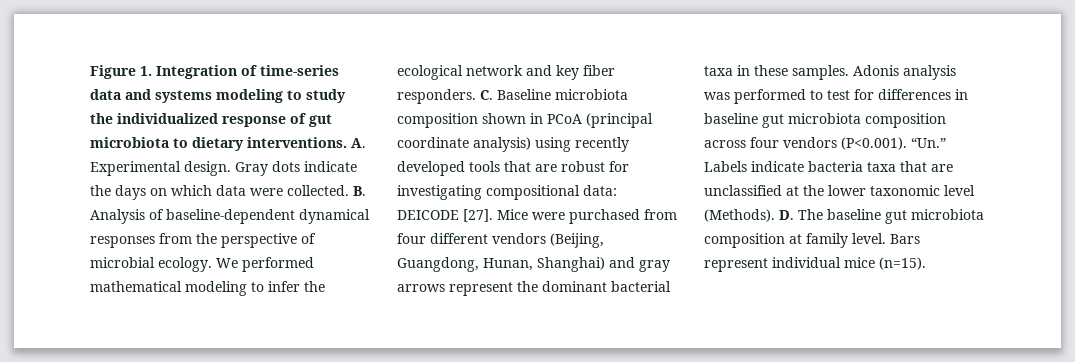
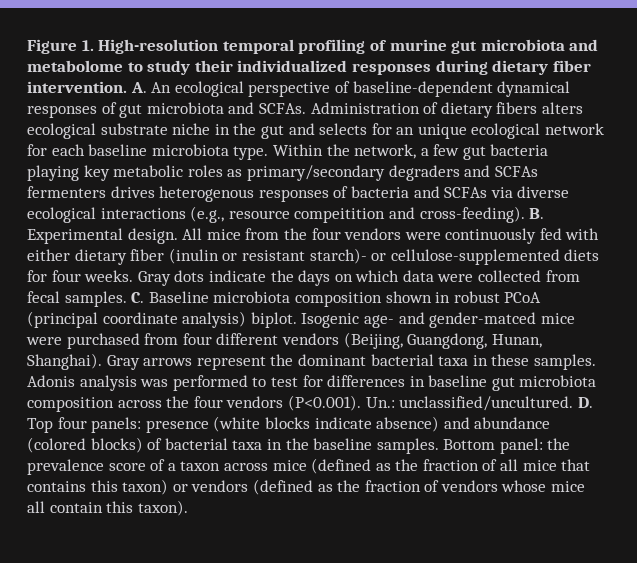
- Figure 1. Integration of time-series data and systems modeling to study the individualized response of gut microbiota to dietary interventions. A. Experimental design.
+ Figure 1. High-resolution temporal profiling of murine gut microbiota and metabolome to study their individualized responses during dietary fiber intervention. A. An ecological perspective of baseline-dependent dynamical responses of gut microbiota and SCFAs. Administration of dietary fibers alters ecological substrate niche in the gut and selects for an unique ecological network for each baseline microbiota type. Within the network, a few gut bacteria playing key metabolic roles as primary/secondary degraders and SCFAs fermenters drives heterogenous responses of bacteria and SCFAs via diverse ecological interactions (e.g., resource compeitition and cross-feeding). B. Experimental design. All mice from the four vendors were continuously fed with either dietary fiber (inulin or resistant starch)- or cellulose-supplemented diets for four weeks.
- Gray dots indicate the days on which data were collected. B. Analysis of baseline-dependent dynamical responses from the perspective of microbial ecology. We performed mathematical modeling to infer the ecological network and key fiber responders.
+ Gray dots indicate the days on which data were collected from fecal samples.
- C. Baseline microbiota composition shown in PCoA (principal coordinate analysis) using recently developed tools that are robust for investigating compositional data: DEICODE [27]. Mice were purchased from four different vendors (Beijing, Guangdong, Hunan, Shanghai) and gray arrows represent the dominant bacterial taxa in these samples.
+ C. Baseline microbiota composition shown in robust PCoA (principal coordinate analysis) biplot. Isogenic age- and gender-matced mice were purchased from four different vendors (Beijing, Guangdong, Hunan, Shanghai). Gray arrows represent the dominant bacterial taxa in these samples.
- Adonis analysis was performed to test for differences in baseline gut microbiota composition across four vendors (P<0.001). “Un.” Labels indicate bacteria taxa that are unclassified at the lower taxonomic level (Methods). D. The baseline gut microbiota composition at family level. Bars represent individual mice (n=15).
+ Adonis analysis was performed to test for differences in baseline gut microbiota composition across the four vendors (P<0.001). Un.: unclassified/uncultured. D. Top four panels: presence (white blocks indicate absence) and abundance (colored blocks) of bacterial taxa in the baseline samples. Bottom panel: the prevalence score of a taxon across mice (defined as the fraction of all mice that contains this taxon) or vendors (defined as the fraction of vendors whose mice all contain this taxon).

